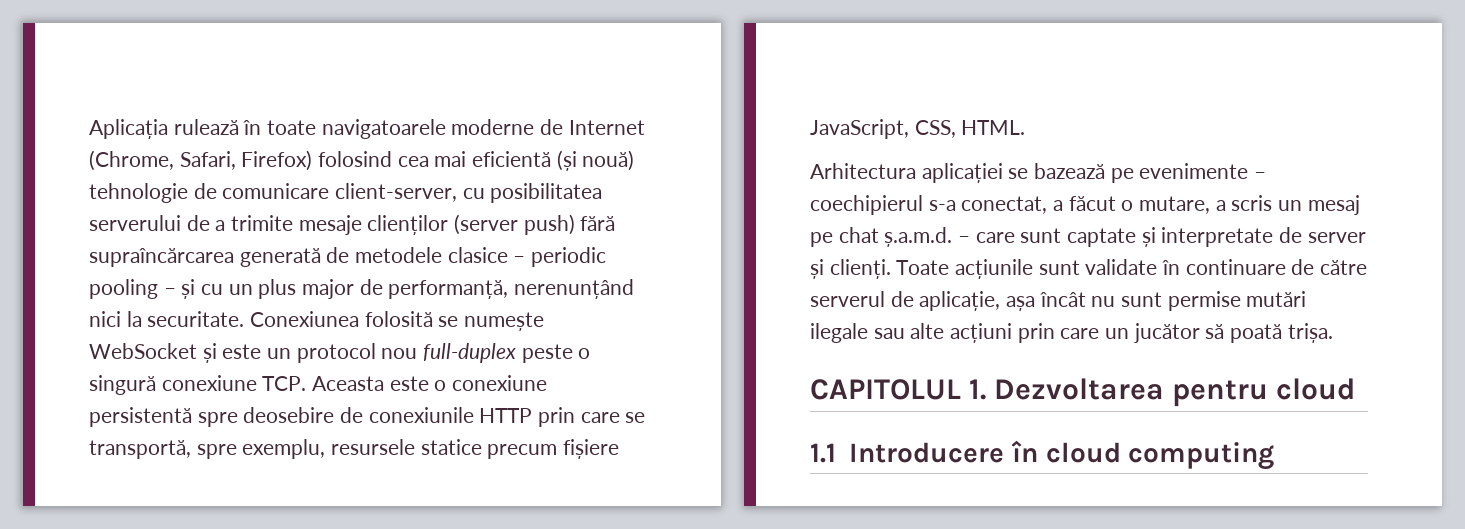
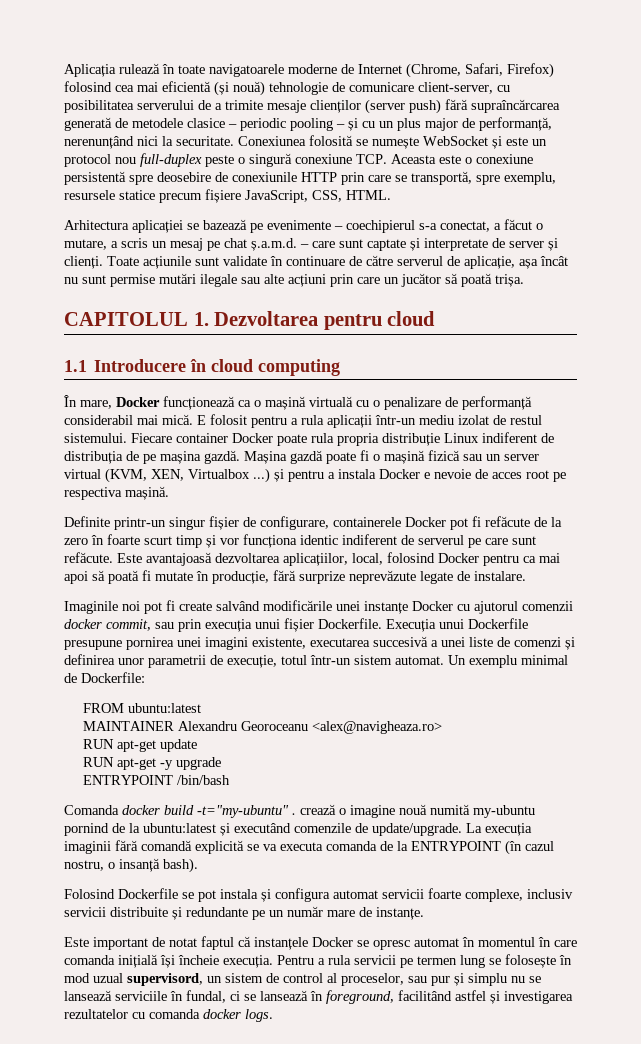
+ În mare, Docker funcționează ca o mașină virtuală cu o penalizare de performanță considerabil mai mică. E folosit pentru a rula aplicații într-un mediu izolat de restul sistemului. Fiecare container Docker poate rula propria distribuție Linux indiferent de distribuția de pe mașina gazdă. Mașina gazdă poate fi o mașină fizică sau un server virtual (KVM, XEN, Virtualbox ...) și pentru a instala Docker e nevoie de acces root pe respectiva mașină.
+ Definite printr-un singur fișier de configurare, containerele Docker pot fi refăcute de la zero în foarte scurt timp și vor funcționa identic indiferent de serverul pe care sunt refăcute. Este avantajoasă dezvoltarea aplicațiilor, local, folosind Docker pentru ca mai apoi să poată fi mutate în producție, fără surprize neprevăzute legate de instalare.
+ Imaginile noi pot fi create salvând modificările unei instanțe Docker cu ajutorul comenzii docker commit, sau prin execuția unui fișier Dockerfile. Execuția unui Dockerfile presupune pornirea unei imagini existente, executarea succesivă a unei liste de comenzi și definirea unor parametrii de execuție, totul într-un sistem automat. Un exemplu minimal de Dockerfile:
+ FROM ubuntu:latest
+ MAINTAINER Alexandru Georoceanu <alex@navigheaza.ro>
+ RUN apt-get update
+ RUN apt-get -y upgrade
+ ENTRYPOINT /bin/bash
+ Comanda docker build -t="my-ubuntu" . crează o imagine nouă numită my-ubuntu pornind de la ubuntu:latest și executând comenzile de update/upgrade. La execuția imaginii fără comandă explicită se va executa comanda de la ENTRYPOINT (în cazul nostru, o insanță bash).
+ Folosind Dockerfile se pot instala și configura automat servicii foarte complexe, inclusiv servicii distribuite și redundante pe un număr mare de instanțe.
+ Este important de notat faptul că instanțele Docker se opresc automat în momentul în care comanda inițială își încheie execuția. Pentru a rula servicii pe termen lung se folosește în mod uzual supervisord, un sistem de control al proceselor, sau pur și simplu nu se lansează serviciile în fundal, ci se lansează în foreground, facilitând astfel și investigarea rezultatelor cu comanda docker logs.

